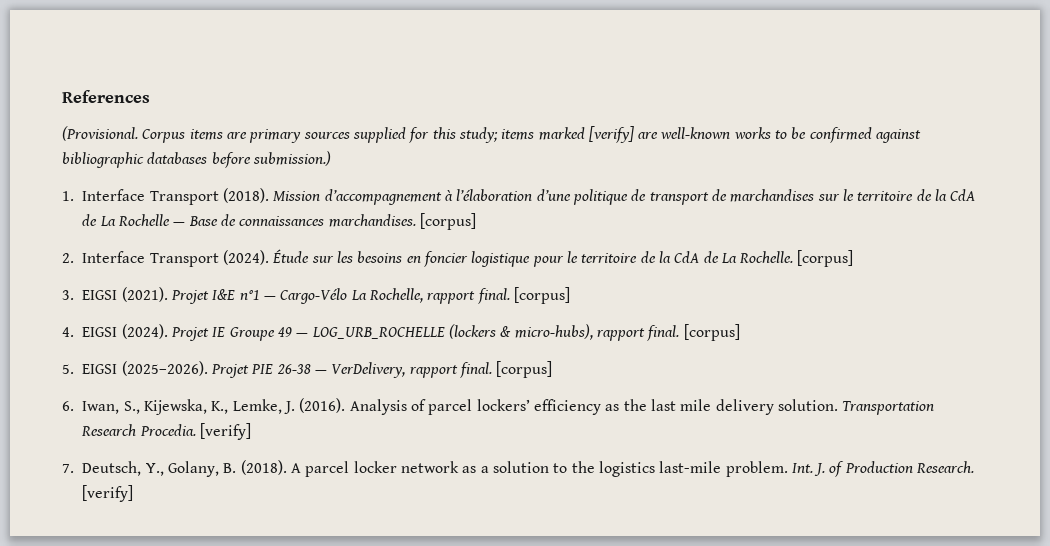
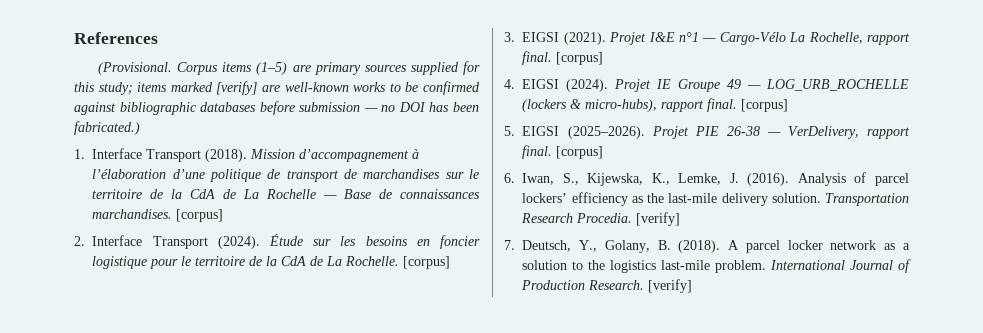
- Corpus items are primary sources supplied for this study; items marked [verify] are well-known works to be confirmed against bibliographic databases before submission.)
+ Corpus items (1–5) are primary sources supplied for this study; items marked [verify] are well-known works to be confirmed against bibliographic databases before submission — no DOI has been fabricated.)
- Analysis of parcel lockers’ efficiency as the last mile delivery solution.
+ Analysis of parcel lockers’ efficiency as the last-mile delivery solution.
- Int. J. of Production Research.
+ International Journal of Production Research.

